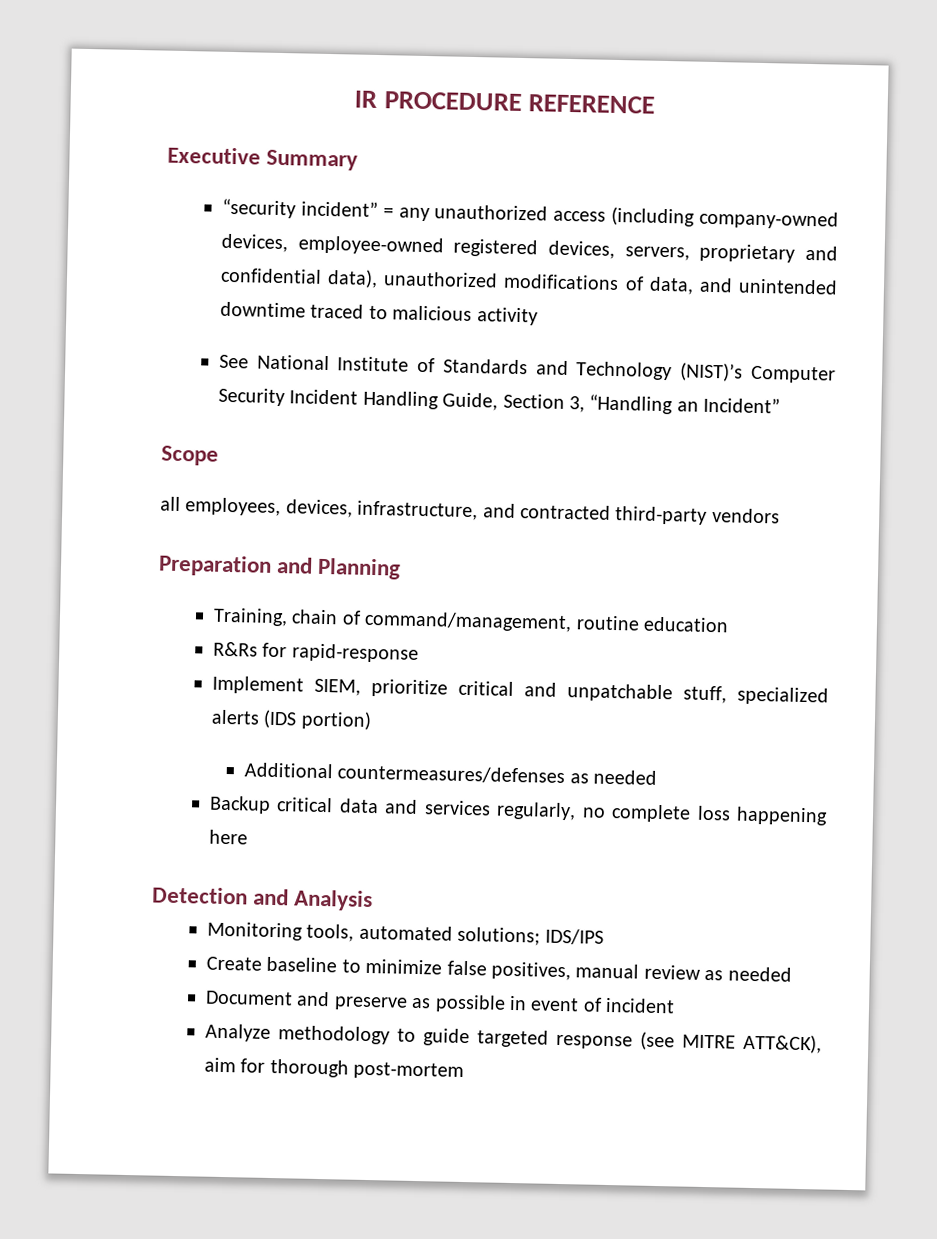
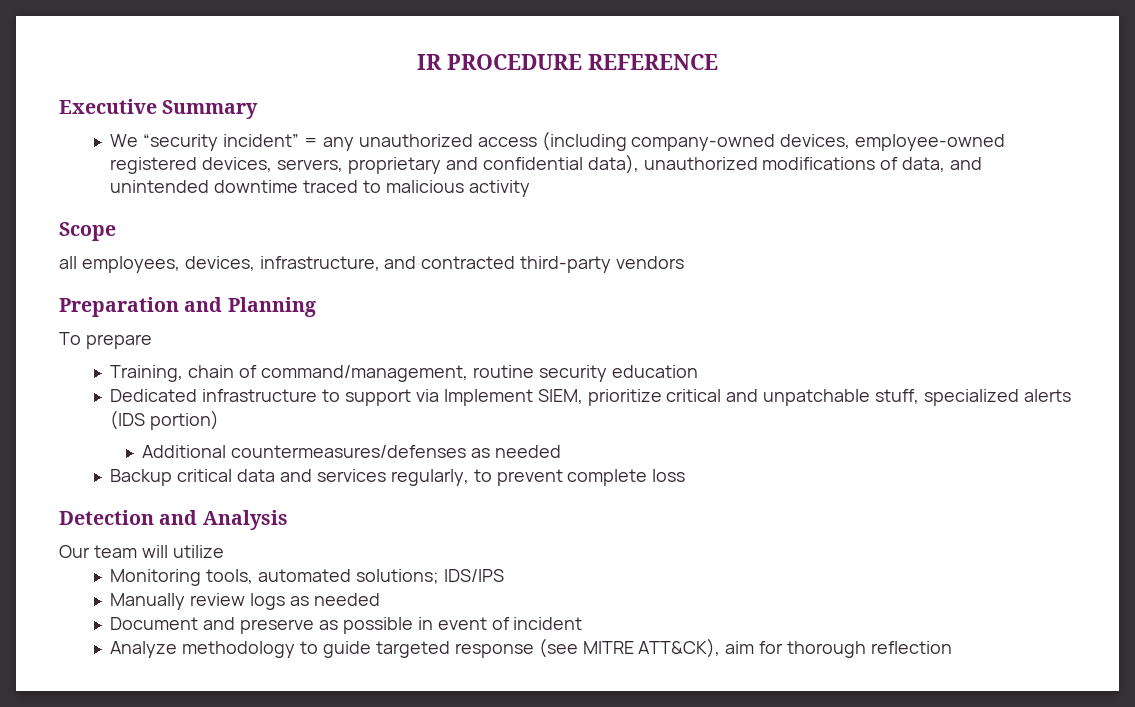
- “security incident” = any unauthorized access (including company-owned devices, employee-owned registered devices, servers, proprietary and confidential data), unauthorized modifications of data, and unintended downtime traced to malicious activity
+ We “security incident” = any unauthorized access (including company-owned devices, employee-owned registered devices, servers, proprietary and confidential data), unauthorized modifications of data, and unintended downtime traced to malicious activity
- See National Institute of Standards and Technology (NIST)’s Computer Security Incident Handling Guide, Section 3, “Handling an Incident”
+ To prepare
- Training, chain of command/management, routine education
+ Training, chain of command/management, routine security education
- R&Rs for rapid-response
- Implement SIEM, prioritize critical and unpatchable stuff, specialized alerts (IDS portion)
+ Dedicated infrastructure to support via Implement SIEM, prioritize critical and unpatchable stuff, specialized alerts (IDS portion)
- Backup critical data and services regularly, no complete loss happening here
+ Backup critical data and services regularly, to prevent complete loss
+ Our team will utilize
- Create baseline to minimize false positives, manual review as needed
+ Manually review logs as needed
- Analyze methodology to guide targeted response (see MITRE ATT&CK), aim for thorough post-mortem
+ Analyze methodology to guide targeted response (see MITRE ATT&CK), aim for thorough reflection

